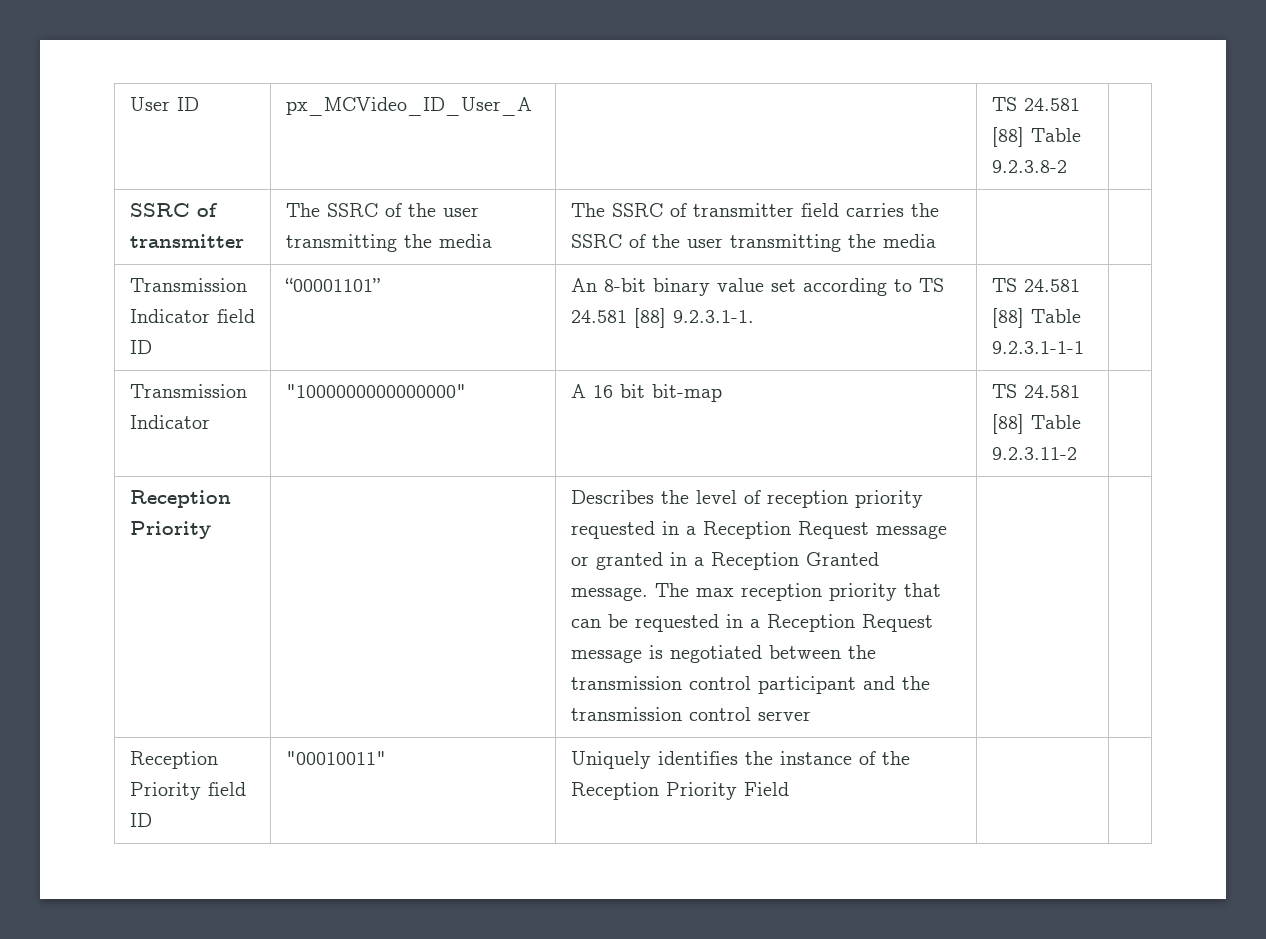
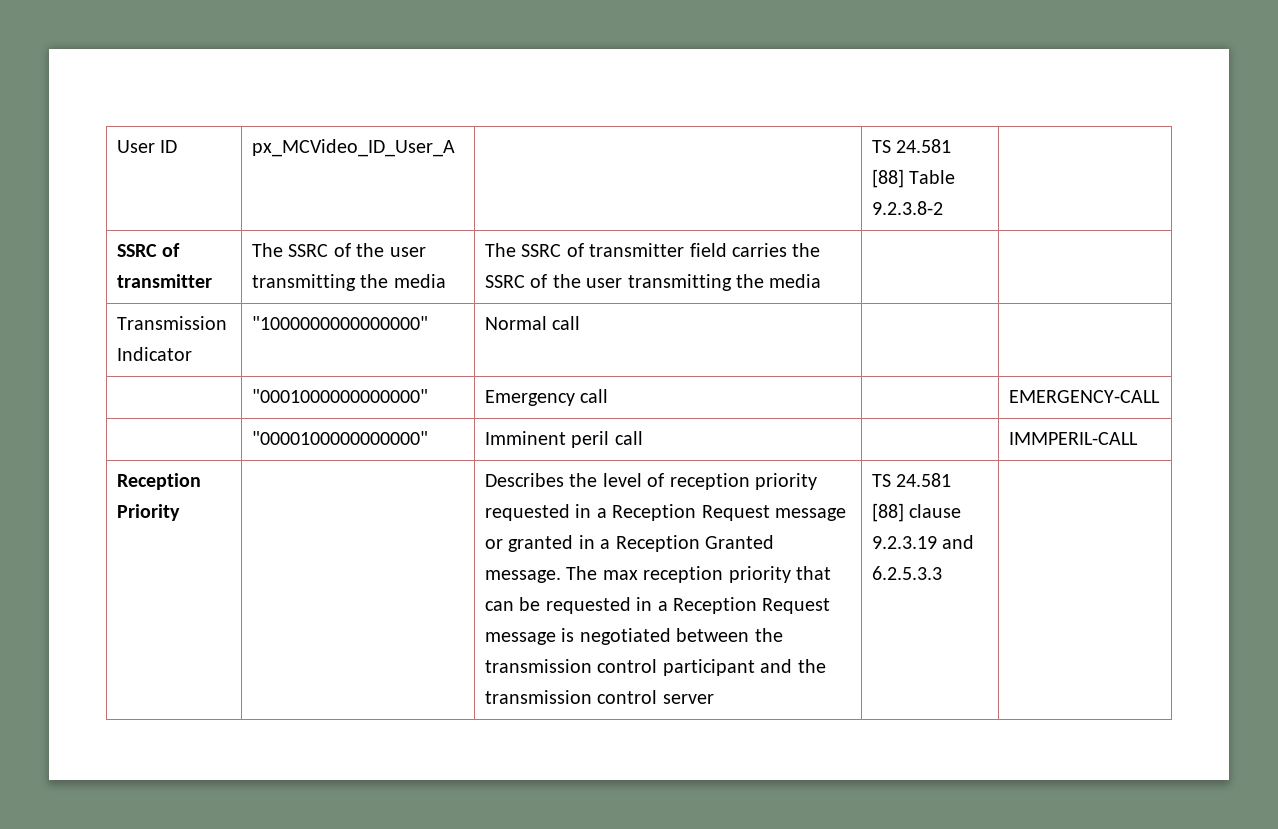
- Transmission Indicator field ID | “00001101” | An 8-bit binary value set according to TS 24.581 [88] 9.2.3.1-1. | TS 24.581 [88] Table 9.2.3.1-1-1 |
- Transmission Indicator | "1000000000000000" | A 16 bit bit-map | TS 24.581 [88] Table 9.2.3.11-2 |
+ Transmission Indicator | "1000000000000000" | Normal call | |
+ | "0001000000000000" | Emergency call | | EMERGENCY-CALL
+ | "0000100000000000" | Imminent peril call | | IMMPERIL-CALL
- Reception Priority field ID | "00010011" | Uniquely identifies the instance of the Reception Priority Field | |
+ TS 24.581 [88] clause 9.2.3.19 and 6.2.5.3.3

